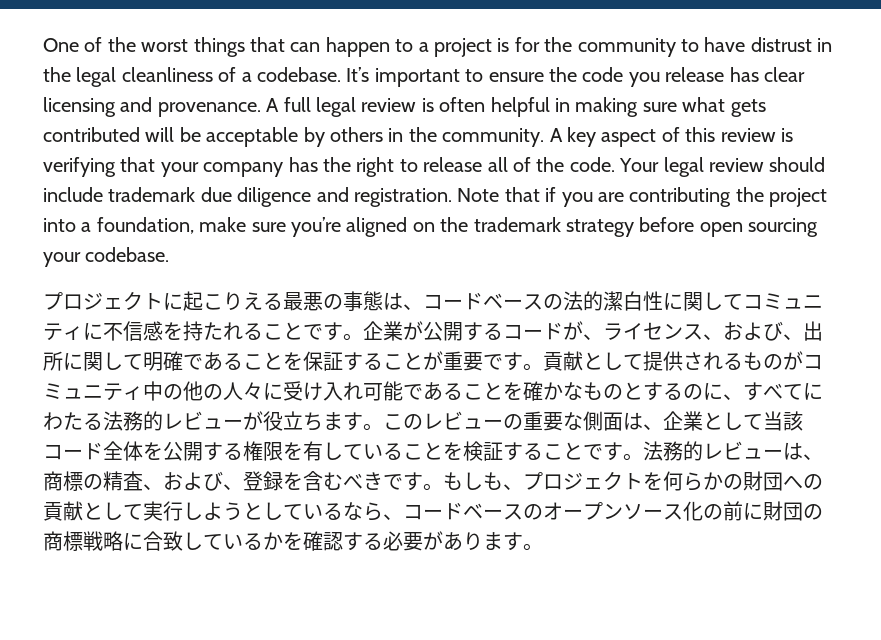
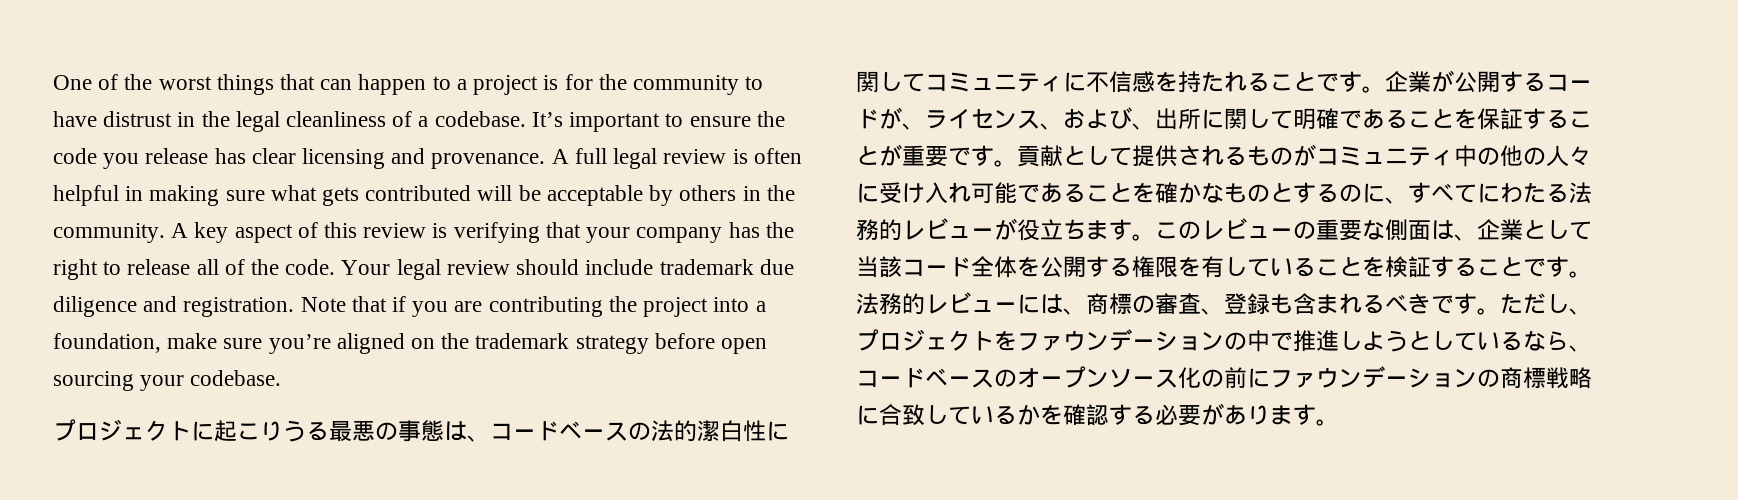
- プロジェクトに起こりえる最悪の事態は、コードベースの法的潔白性に関してコミュニティに不信感を持たれることです。
+ プロジェクトに起こりうる最悪の事態は、コードベースの法的潔白性に関してコミュニティに不信感を持たれることです。
- 法務的レビューは、商標の精査、および、登録を含むべきです。
+ 法務的レビューには、商標の審査、登録も含まれるべきです。
- もしも、プロジェクトを何らかの財団への貢献として実行しようとしているなら、コードベースのオープンソース化の前に財団の商標戦略に合致しているかを確認する必要があります。
+ ただし、プロジェクトをファウンデーションの中で推進しようとしているなら、コードベースのオープンソース化の前にファウンデーションの商標戦略に合致しているかを確認する必要があります。

